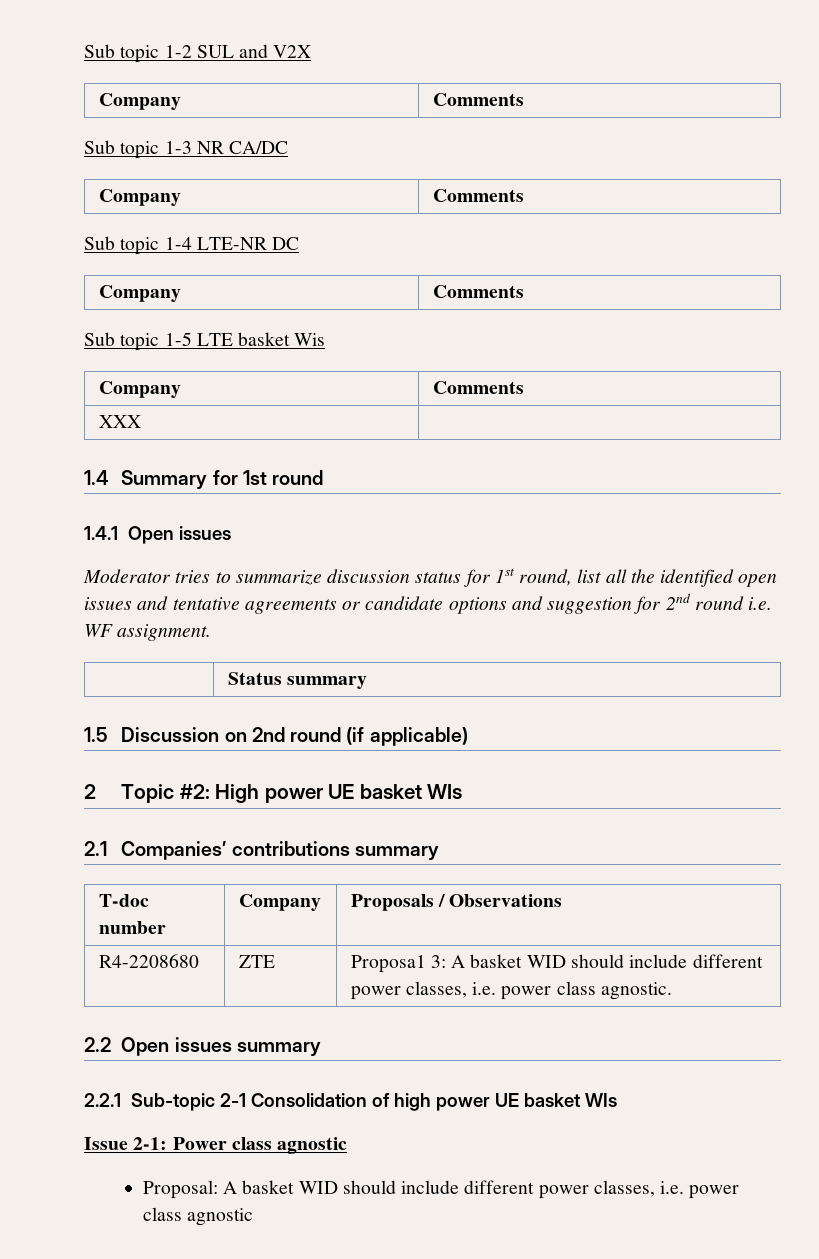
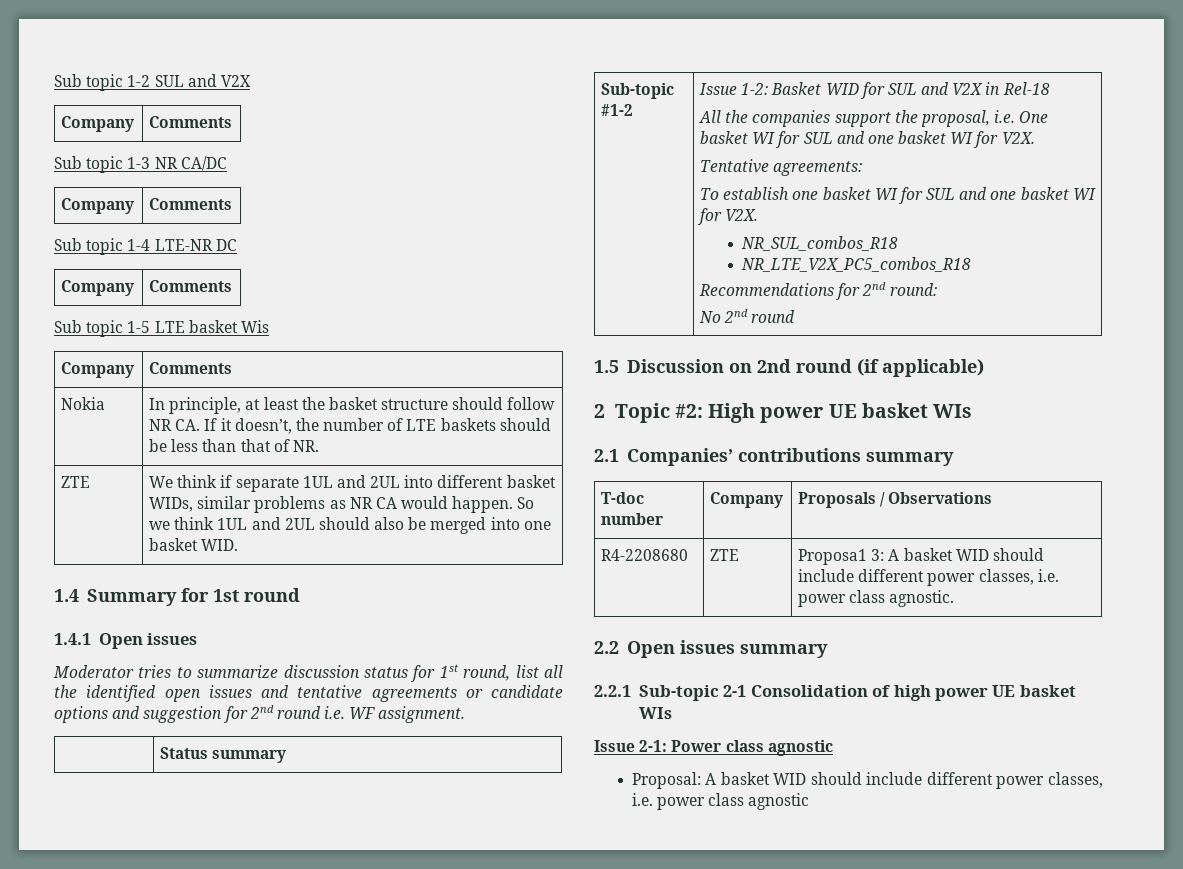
- XXX |
+ Nokia | In principle, at least the basket structure should follow NR CA. If it doesn’t, the number of LTE baskets should be less than that of NR.
+ ZTE | We think if separate 1UL and 2UL into different basket WIDs, similar problems as NR CA would happen. So we think 1UL and 2UL should also be merged into one basket WID.
+ Sub-topic #1-2 | Issue 1-2: Basket WID for SUL and V2X in Rel-18
+ All the companies support the proposal, i.e. One basket WI for SUL and one basket WI for V2X.
+ Tentative agreements:
+ To establish one basket WI for SUL and one basket WI for V2X.
+ NR_SUL_combos_R18
+ NR_LTE_V2X_PC5_combos_R18
+ Recommendations for 2nd round:
+ No 2nd round

